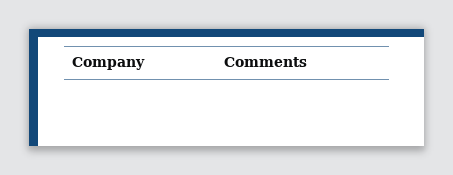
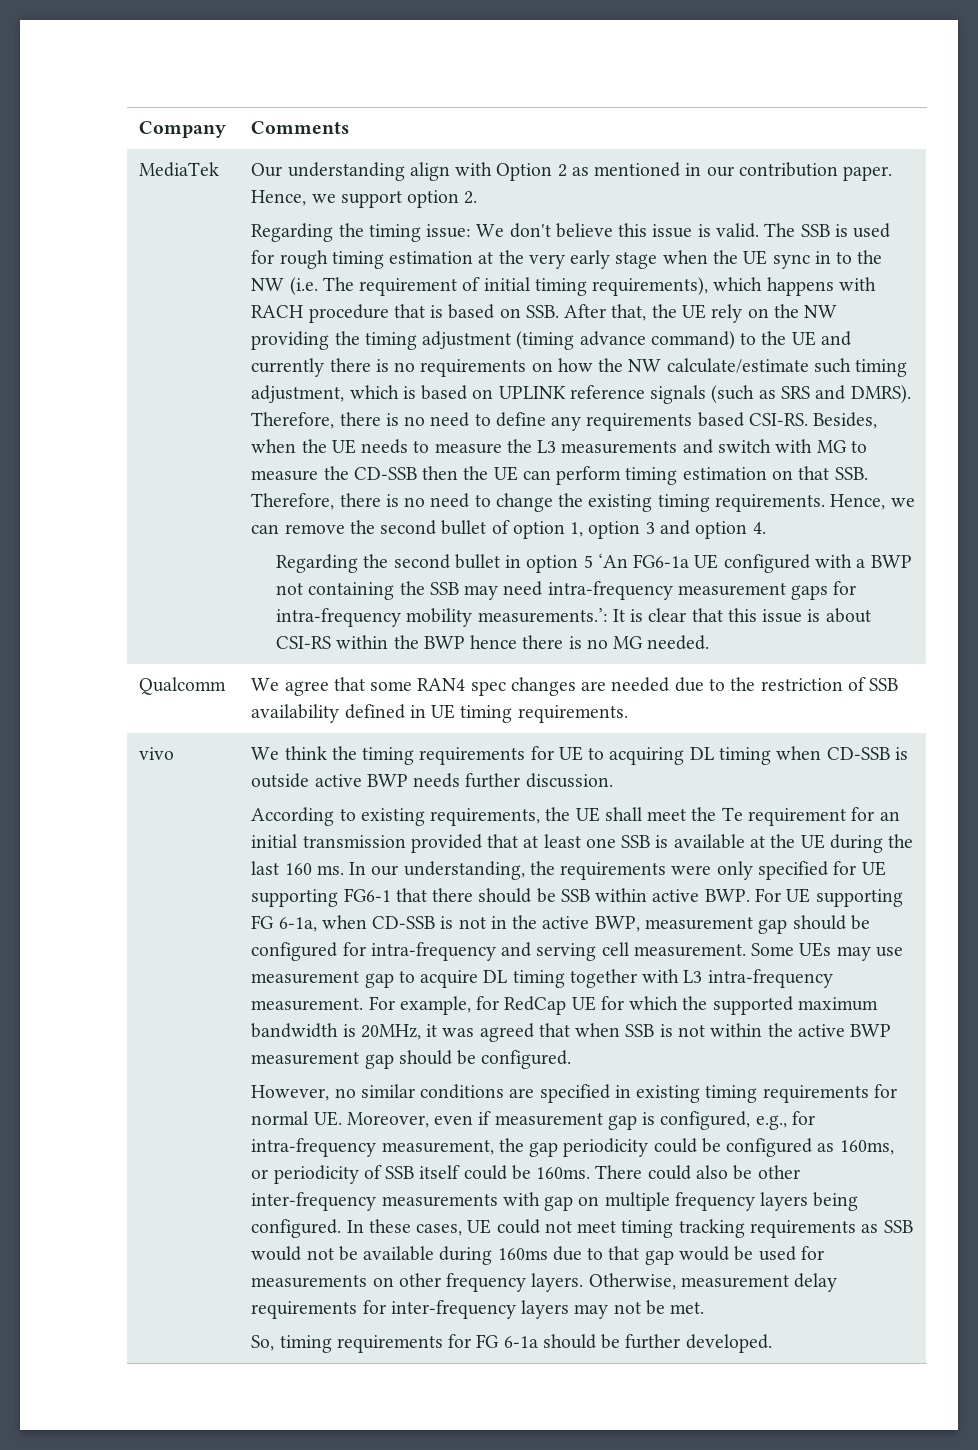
+ MediaTek | Our understanding align with Option 2 as mentioned in our contribution paper. Hence, we support option 2.
+ Regarding the timing issue: We don't believe this issue is valid. The SSB is used for rough timing estimation at the very early stage when the UE sync in to the NW (i.e. The requirement of initial timing requirements), which happens with RACH procedure that is based on SSB. After that, the UE rely on the NW providing the timing adjustment (timing advance command) to the UE and currently there is no requirements on how the NW calculate/estimate such timing adjustment, which is based on UPLINK reference signals (such as SRS and DMRS). Therefore, there is no need to define any requirements based CSI-RS. Besides, when the UE needs to measure the L3 measurements and switch with MG to measure the CD-SSB then the UE can perform timing estimation on that SSB. Therefore, there is no need to change the existing timing requirements. Hence, we can remove the second bullet of option 1, option 3 and option 4.
+ Regarding the second bullet in option 5 ‘An FG6-1a UE configured with a BWP not containing the SSB may need intra-frequency measurement gaps for intra-frequency mobility measurements.’: It is clear that this issue is about CSI-RS within the BWP hence there is no MG needed.
+ Qualcomm | We agree that some RAN4 spec changes are needed due to the restriction of SSB availability defined in UE timing requirements.
+ vivo | We think the timing requirements for UE to acquiring DL timing when CD-SSB is outside active BWP needs further discussion.
+ According to existing requirements, the UE shall meet the Te requirement for an initial transmission provided that at least one SSB is available at the UE during the last 160 ms. In our understanding, the requirements were only specified for UE supporting FG6-1 that there should be SSB within active BWP. For UE supporting FG 6-1a, when CD-SSB is not in the active BWP, measurement gap should be configured for intra-frequency and serving cell measurement. Some UEs may use measurement gap to acquire DL timing together with L3 intra-frequency measurement. For example, for RedCap UE for which the supported maximum bandwidth is 20MHz, it was agreed that when SSB is not within the active BWP measurement gap should be configured.
+ However, no similar conditions are specified in existing timing requirements for normal UE. Moreover, even if measurement gap is configured, e.g., for intra-frequency measurement, the gap periodicity could be configured as 160ms, or periodicity of SSB itself could be 160ms. There could also be other inter-frequency measurements with gap on multiple frequency layers being configured. In these cases, UE could not meet timing tracking requirements as SSB would not be available during 160ms due to that gap would be used for measurements on other frequency layers. Otherwise, measurement delay requirements for inter-frequency layers may not be met.
+ So, timing requirements for FG 6-1a should be further developed.

